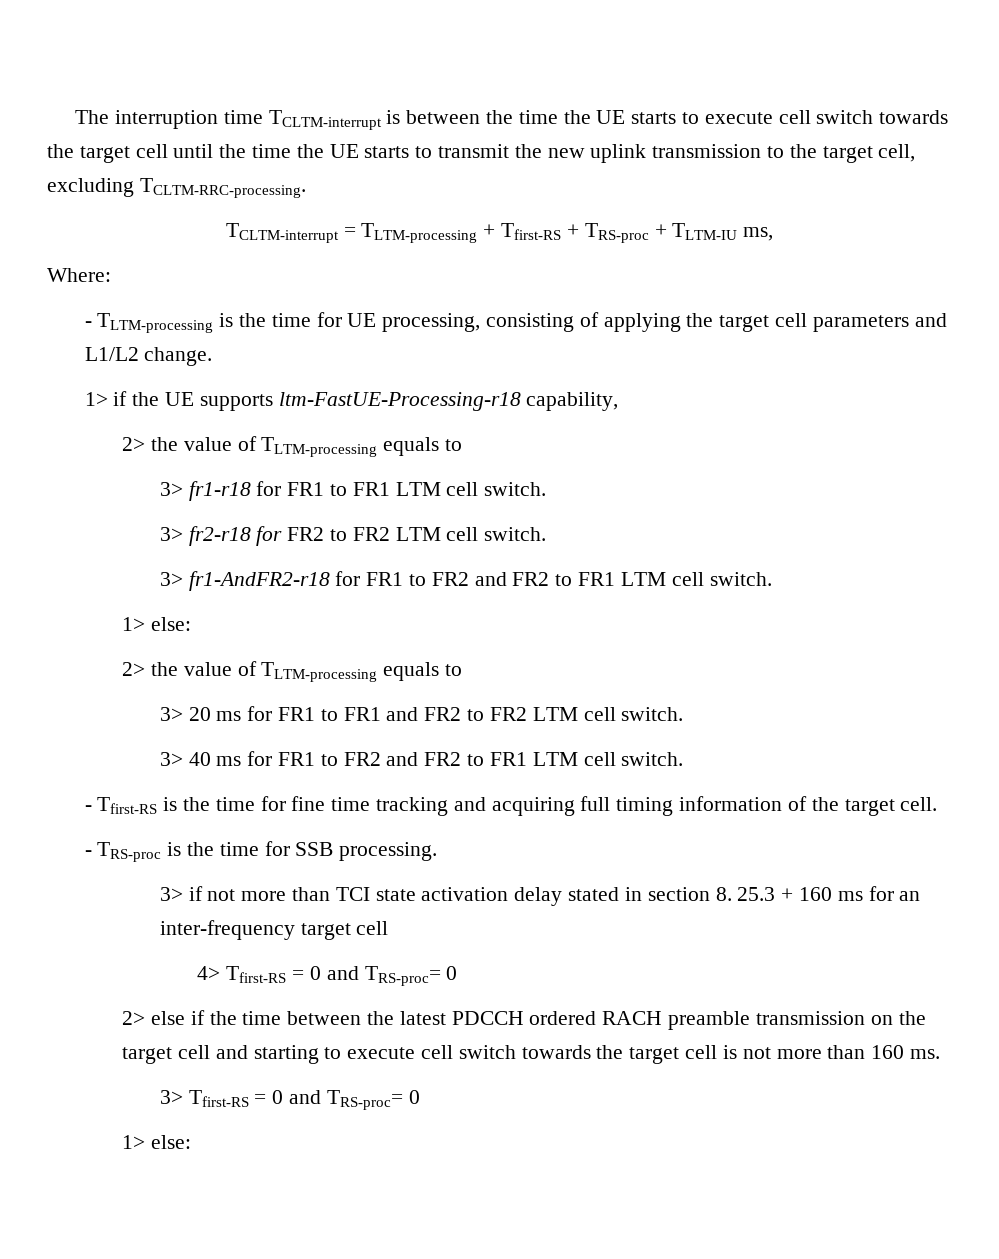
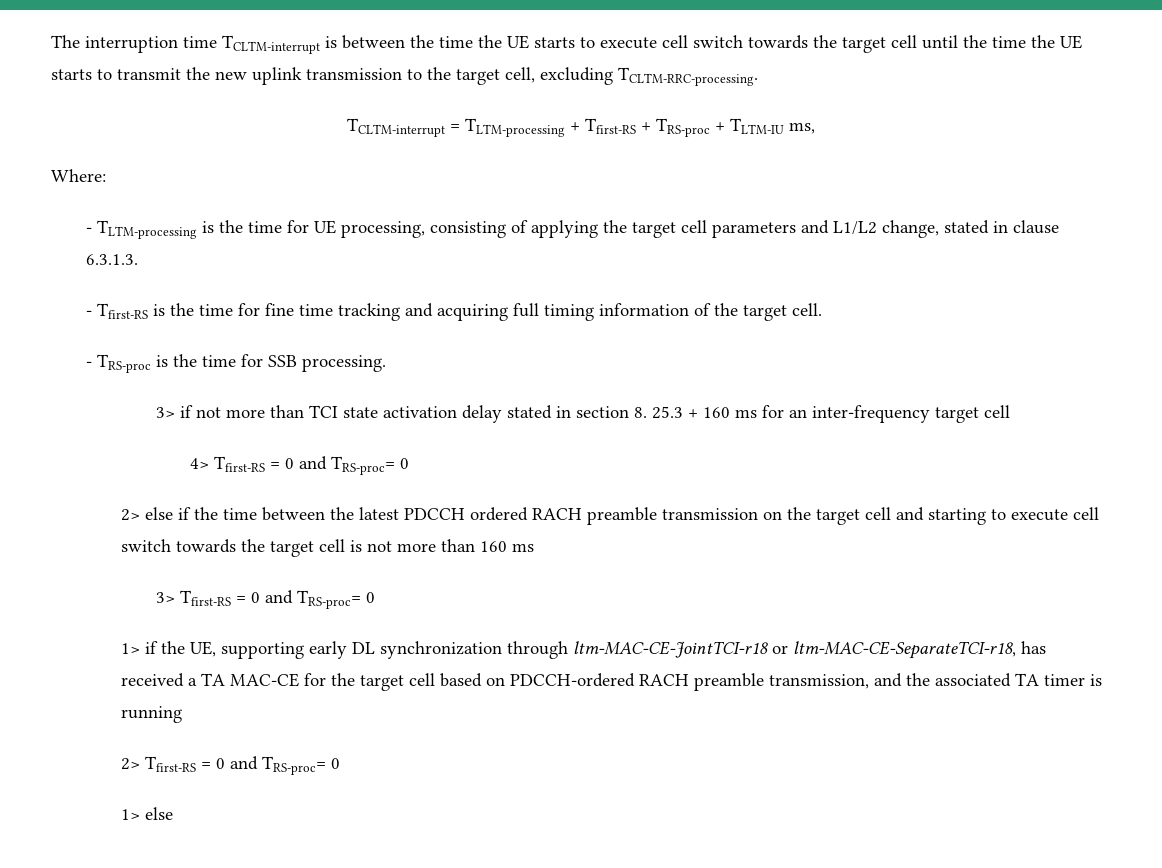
- - TLTM-processing is the time for UE processing, consisting of applying the target cell parameters and L1/L2 change.
- 1> if the UE supports ltm-FastUE-Processing-r18 capability,
- 2> the value of TLTM-processing equals to
- 3> fr1-r18 for FR1 to FR1 LTM cell switch.
- 3> fr2-r18 for FR2 to FR2 LTM cell switch.
- 3> fr1-AndFR2-r18 for FR1 to FR2 and FR2 to FR1 LTM cell switch.
- 1> else:
- 2> the value of TLTM-processing equals to
- 3> 20 ms for FR1 to FR1 and FR2 to FR2 LTM cell switch.
- 3> 40 ms for FR1 to FR2 and FR2 to FR1 LTM cell switch.
+ - TLTM-processing is the time for UE processing, consisting of applying the target cell parameters and L1/L2 change, stated in clause 6.3.1.3.
- 2> else if the time between the latest PDCCH ordered RACH preamble transmission on the target cell and starting to execute cell switch towards the target cell is not more than 160 ms.
+ 2> else if the time between the latest PDCCH ordered RACH preamble transmission on the target cell and starting to execute cell switch towards the target cell is not more than 160 ms
  3> Tfirst-RS = 0 and TRS-proc= 0
- 1> else:
+ 1> if the UE, supporting early DL synchronization through ltm-MAC-CE-JointTCI-r18 or ltm-MAC-CE-SeparateTCI-r18, has received a TA MAC-CE for the target cell based on PDCCH-ordered RACH preamble transmission, and the associated TA timer is running
+ 2> Tfirst-RS = 0 and TRS-proc= 0
+ 1> else

